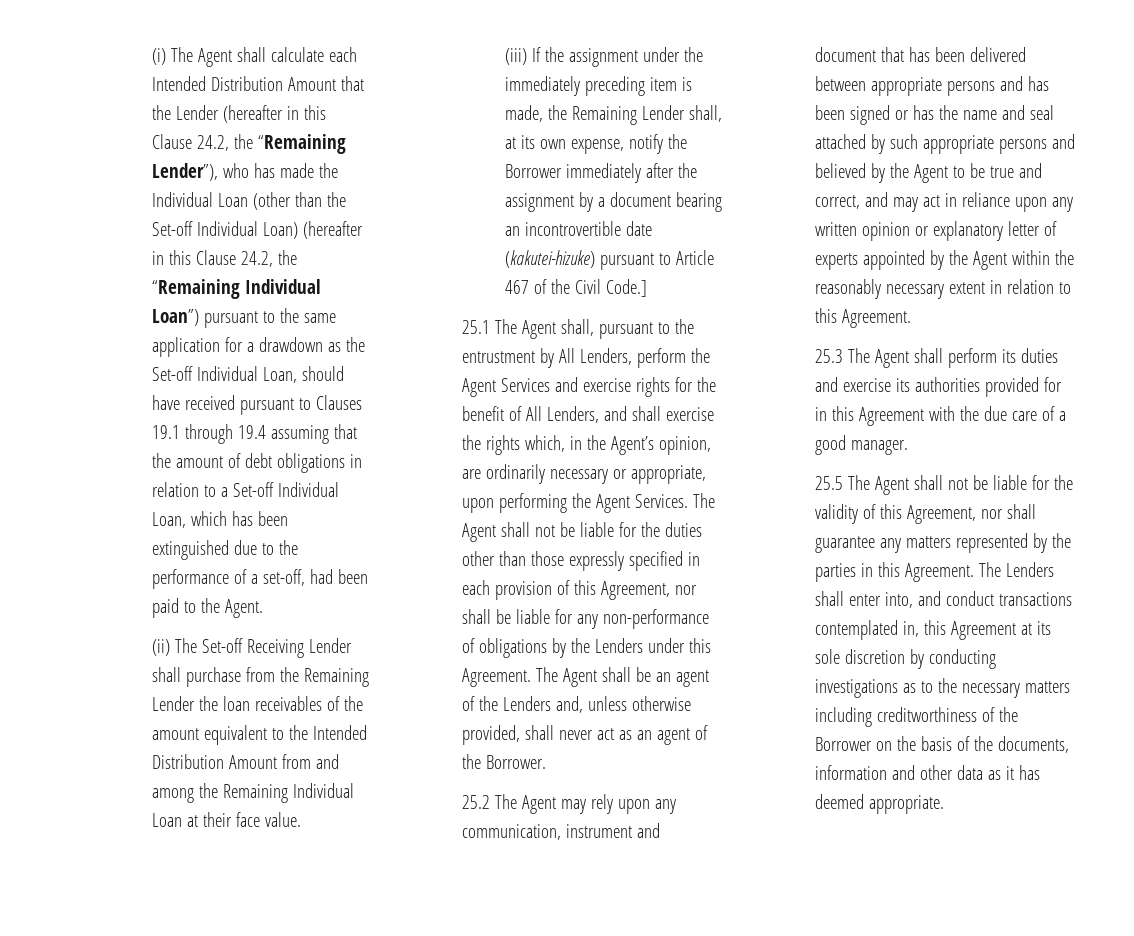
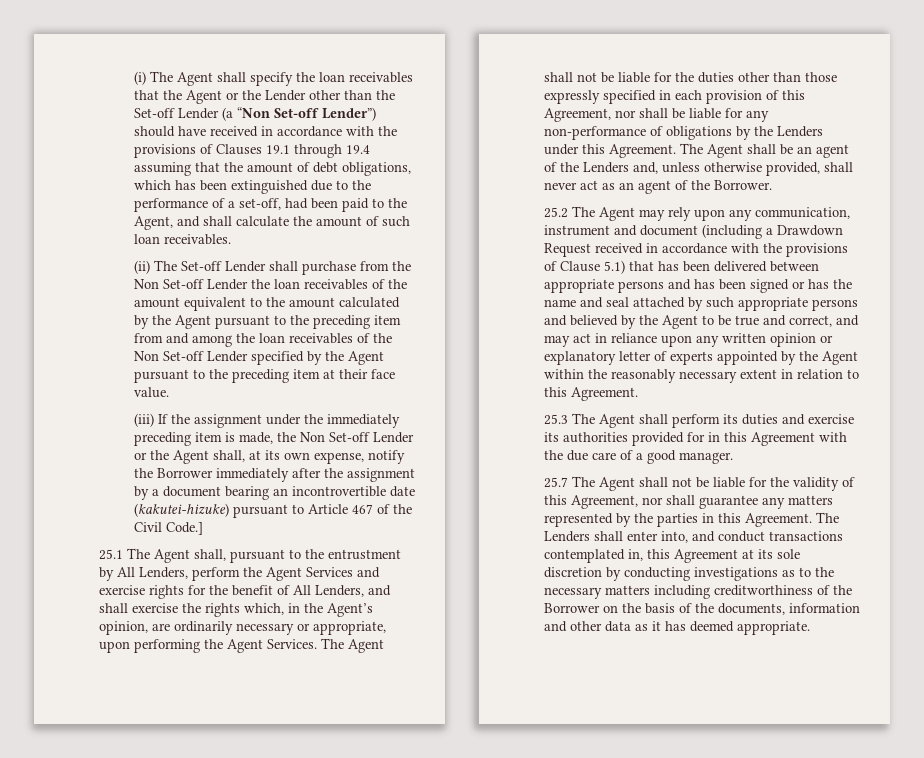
- (i) The Agent shall calculate each Intended Distribution Amount that the Lender (hereafter in this Clause 24.2, the “Remaining Lender”), who has made the Individual Loan (other than the Set-off Individual Loan) (hereafter in this Clause 24.2, the “Remaining Individual Loan”) pursuant to the same application for a drawdown as the Set-off Individual Loan, should have received pursuant to Clauses 19.1 through 19.4 assuming that the amount of debt obligations in relation to a Set-off Individual Loan, which has been extinguished due to the performance of a set-off, had been paid to the Agent.
+ (i) The Agent shall specify the loan receivables that the Agent or the Lender other than the Set-off Lender (a “Non Set-off Lender”) should have received in accordance with the provisions of Clauses 19.1 through 19.4 assuming that the amount of debt obligations, which has been extinguished due to the performance of a set-off, had been paid to the Agent, and shall calculate the amount of such loan receivables.
- (ii) The Set-off Receiving Lender shall purchase from the Remaining Lender the loan receivables of the amount equivalent to the Intended Distribution Amount from and among the Remaining Individual Loan at their face value.
+ (ii) The Set-off Lender shall purchase from the Non Set-off Lender the loan receivables of the amount equivalent to the amount calculated by the Agent pursuant to the preceding item from and among the loan receivables of the Non Set-off Lender specified by the Agent pursuant to the preceding item at their face value.
- (iii) If the assignment under the immediately preceding item is made, the Remaining Lender shall, at its own expense, notify the Borrower immediately after the assignment by a document bearing an incontrovertible date (kakutei-hizuke) pursuant to Article 467 of the Civil Code.]
+ (iii) If the assignment under the immediately preceding item is made, the Non Set-off Lender or the Agent shall, at its own expense, notify the Borrower immediately after the assignment by a document bearing an incontrovertible date (kakutei-hizuke) pursuant to Article 467 of the Civil Code.]
- 25.2 The Agent may rely upon any communication, instrument and document that has been delivered between appropriate persons and has been signed or has the name and seal attached by such appropriate persons and believed by the Agent to be true and correct, and may act in reliance upon any written opinion or explanatory letter of experts appointed by the Agent within the reasonably necessary extent in relation to this Agreement.
+ 25.2 The Agent may rely upon any communication, instrument and document (including a Drawdown Request received in accordance with the provisions of Clause 5.1) that has been delivered between appropriate persons and has been signed or has the name and seal attached by such appropriate persons and believed by the Agent to be true and correct, and may act in reliance upon any written opinion or explanatory letter of experts appointed by the Agent within the reasonably necessary extent in relation to this Agreement.
- 25.5 The Agent shall not be liable for the validity of this Agreement, nor shall guarantee any matters represented by the parties in this Agreement.
+ 25.7 The Agent shall not be liable for the validity of this Agreement, nor shall guarantee any matters represented by the parties in this Agreement.

